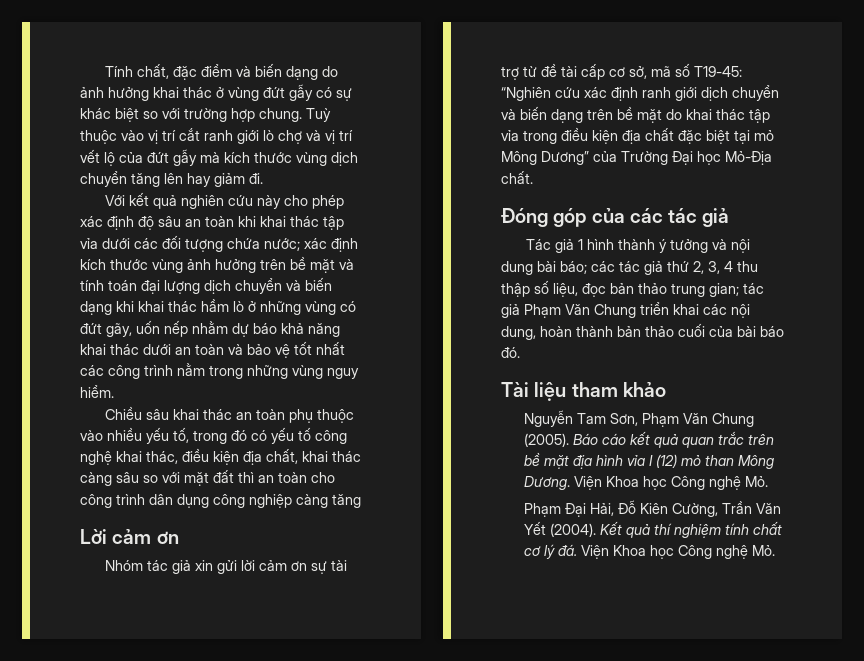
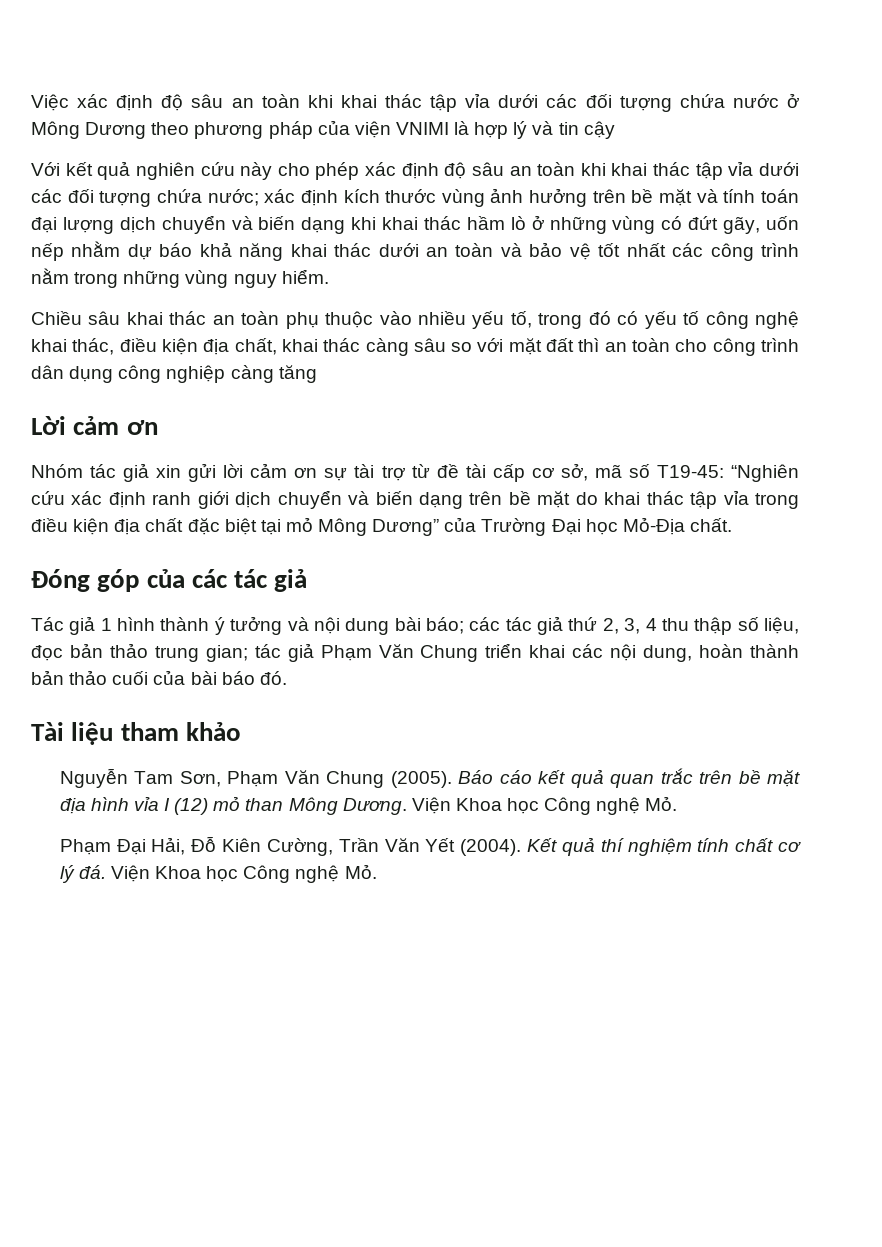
- Tính chất, đặc điểm và biến dạng do ảnh hưởng khai thác ở vùng đứt gẫy có sự khác biệt so với trường hợp chung. Tuỳ thuộc vào vị trí cắt ranh giới lò chợ và vị trí vết lộ của đứt gẫy mà kích thước vùng dịch chuyển tăng lên hay giảm đi.
+ Việc xác định độ sâu an toàn khi khai thác tập vỉa dưới các đối tượng chứa nước ở Mông Dương theo phương pháp của viện VNIMI là hợp lý và tin cậy

